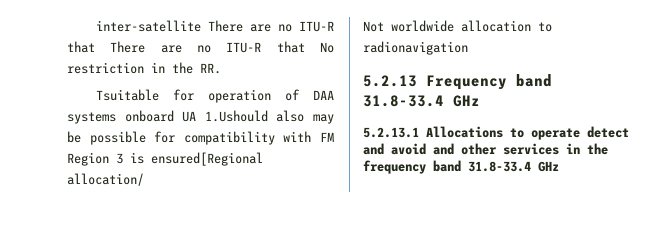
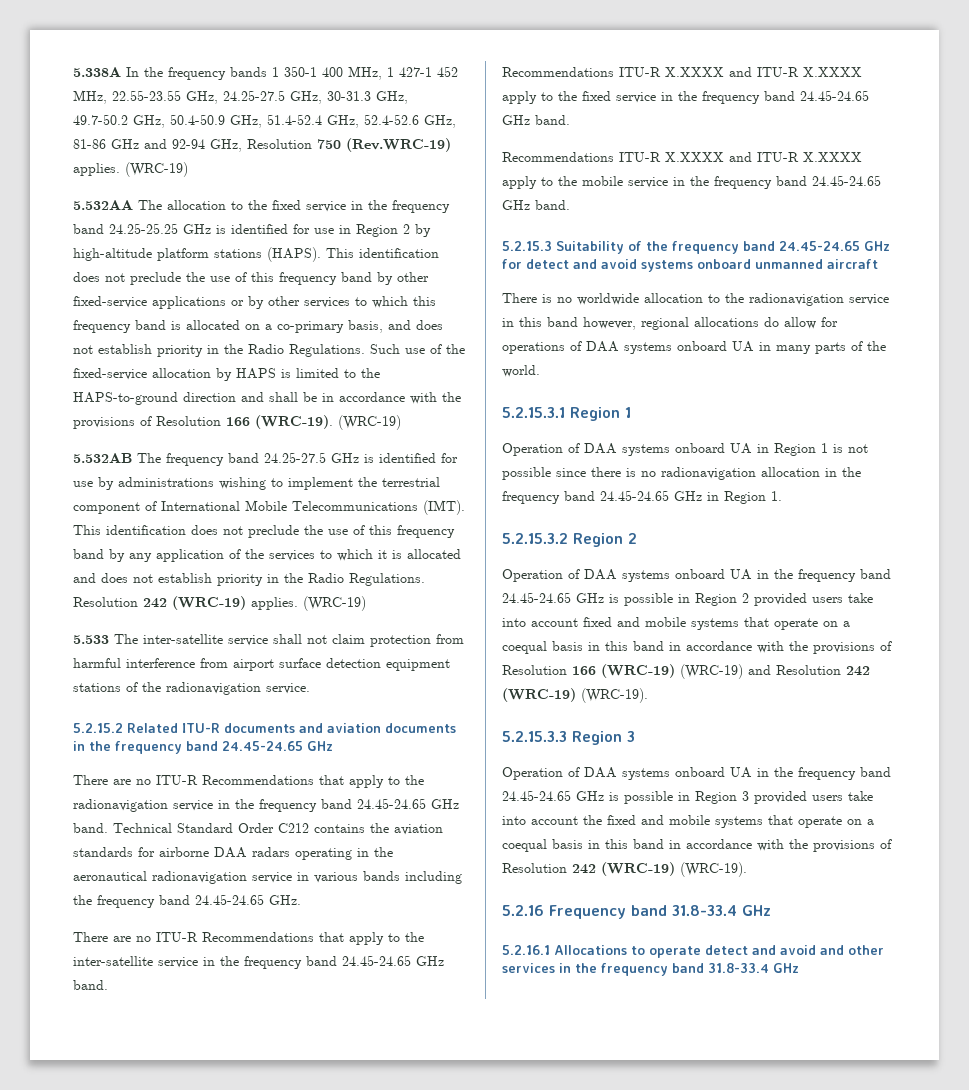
- inter-satellite There are no ITU-R that There are no ITU-R that No restriction in the RR.
- Tsuitable for operation of DAA systems onboard UA 1.Ushould also may be possible for compatibility with FM Region 3 is ensured[Regional allocation/
- Not worldwide allocation to radionavigation
- 5.2.13 Frequency band 31.8-33.4 GHz
+ 5.338A In the frequency bands 1 350-1 400 MHz, 1 427-1 452 MHz, 22.55-23.55 GHz, 24.25-27.5 GHz, 30-31.3 GHz, 49.7-50.2 GHz, 50.4-50.9 GHz, 51.4-52.4 GHz, 52.4-52.6 GHz, 81-86 GHz and 92-94 GHz, Resolution 750 (Rev.WRC-19) applies. (WRC-19)
+ 5.532AA The allocation to the fixed service in the frequency band 24.25-25.25 GHz is identified for use in Region 2 by high-altitude platform stations (HAPS). This identification does not preclude the use of this frequency band by other fixed-service applications or by other services to which this frequency band is allocated on a co-primary basis, and does not establish priority in the Radio Regulations. Such use of the fixed-service allocation by HAPS is limited to the HAPS-to-ground direction and shall be in accordance with the provisions of Resolution 166 (WRC-19). (WRC-19)
+ 5.532AB The frequency band 24.25-27.5 GHz is identified for use by administrations wishing to implement the terrestrial component of International Mobile Telecommunications (IMT). This identification does not preclude the use of this frequency band by any application of the services to which it is allocated and does not establish priority in the Radio Regulations. Resolution 242 (WRC-19) applies. (WRC-19)
+ 5.533 The inter-satellite service shall not claim protection from harmful interference from airport surface detection equipment stations of the radionavigation service.
+ 5.2.15.2 Related ITU-R documents and aviation documents in the frequency band 24.45-24.65 GHz
+ There are no ITU-R Recommendations that apply to the radionavigation service in the frequency band 24.45-24.65 GHz band. Technical Standard Order C212 contains the aviation standards for airborne DAA radars operating in the aeronautical radionavigation service in various bands including the frequency band 24.45-24.65 GHz.
+ There are no ITU-R Recommendations that apply to the inter-satellite service in the frequency band 24.45-24.65 GHz band.
+ Recommendations ITU-R X.XXXX and ITU-R X.XXXX apply to the fixed service in the frequency band 24.45-24.65 GHz band.
+ Recommendations ITU-R X.XXXX and ITU-R X.XXXX apply to the mobile service in the frequency band 24.45-24.65 GHz band.
+ 5.2.15.3 Suitability of the frequency band 24.45-24.65 GHz for detect and avoid systems onboard unmanned aircraft
+ There is no worldwide allocation to the radionavigation service in this band however, regional allocations do allow for operations of DAA systems onboard UA in many parts of the world.
+ 5.2.15.3.1 Region 1
+ Operation of DAA systems onboard UA in Region 1 is not possible since there is no radionavigation allocation in the frequency band 24.45-24.65 GHz in Region 1.
+ 5.2.15.3.2 Region 2
+ Operation of DAA systems onboard UA in the frequency band 24.45-24.65 GHz is possible in Region 2 provided users take into account fixed and mobile systems that operate on a coequal basis in this band in accordance with the provisions of Resolution 166 (WRC-19) (WRC-19) and Resolution 242 (WRC-19) (WRC-19).
+ 5.2.15.3.3 Region 3
+ Operation of DAA systems onboard UA in the frequency band 24.45-24.65 GHz is possible in Region 3 provided users take into account the fixed and mobile systems that operate on a coequal basis in this band in accordance with the provisions of Resolution 242 (WRC-19) (WRC-19).
+ 5.2.16 Frequency band 31.8-33.4 GHz
- 5.2.13.1 Allocations to operate detect and avoid and other services in the frequency band 31.8-33.4 GHz
+ 5.2.16.1 Allocations to operate detect and avoid and other services in the frequency band 31.8-33.4 GHz

